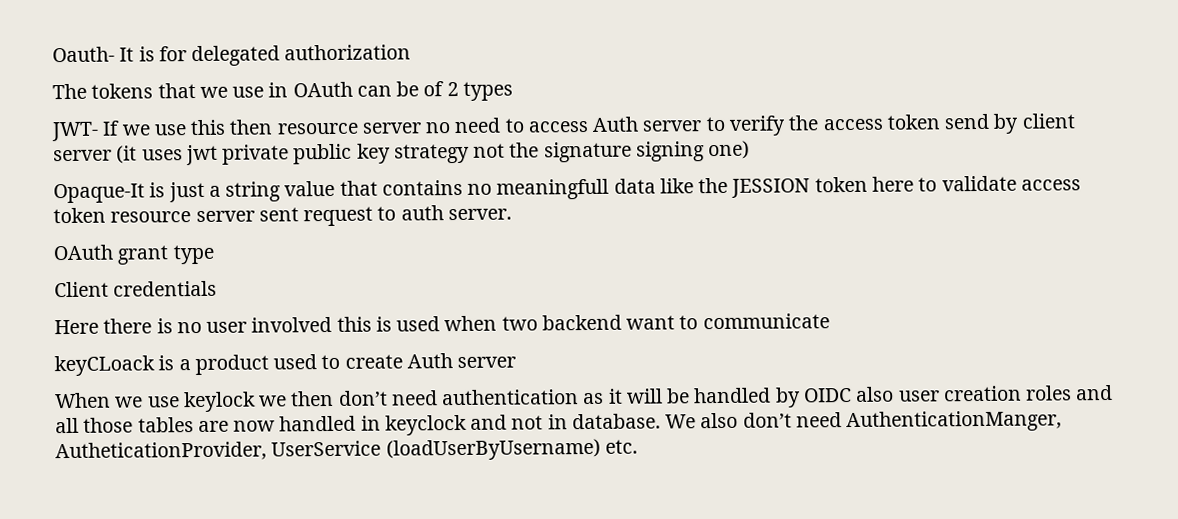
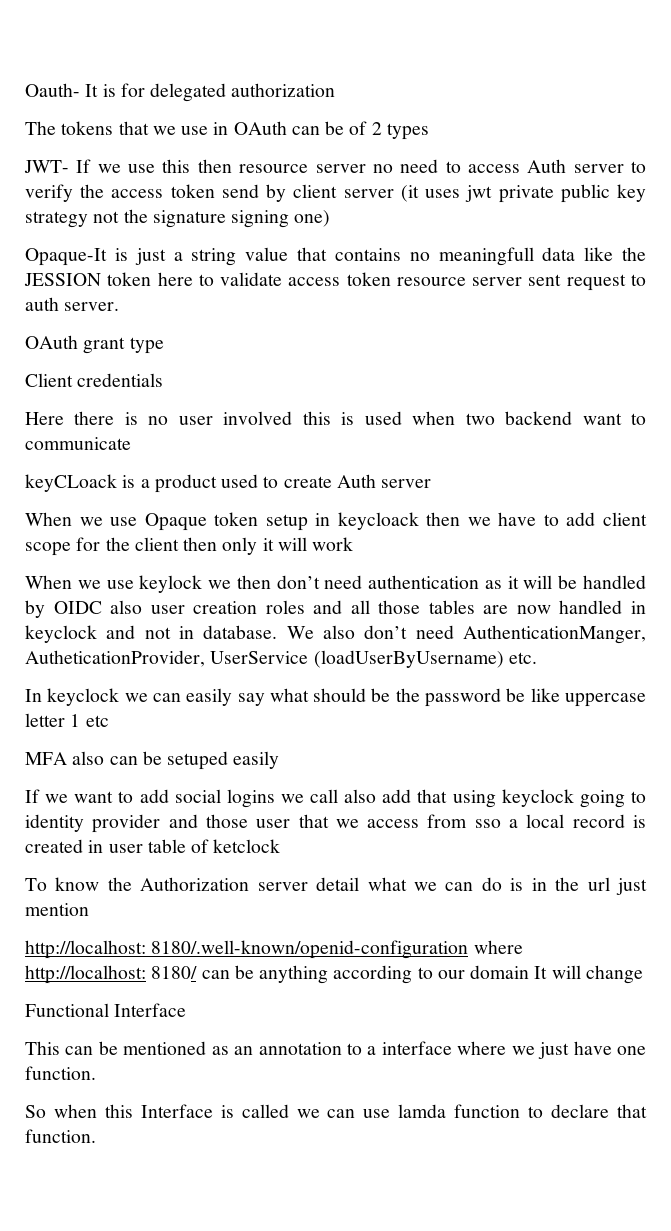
+ When we use Opaque token setup in keycloack then we have to add client scope for the client then only it will work
+ In keyclock we can easily say what should be the password be like uppercase letter 1 etc
+ MFA also can be setuped easily
+ If we want to add social logins we call also add that using keyclock going to identity provider and those user that we access from sso a local record is created in user table of ketclock
+ To know the Authorization server detail what we can do is in the url just mention
+ http://localhost: 8180/.well-known/openid-configuration where http://localhost: 8180/ can be anything according to our domain It will change
+ Functional Interface
+ This can be mentioned as an annotation to a interface where we just have one function.
+ So when this Interface is called we can use lamda function to declare that function.

